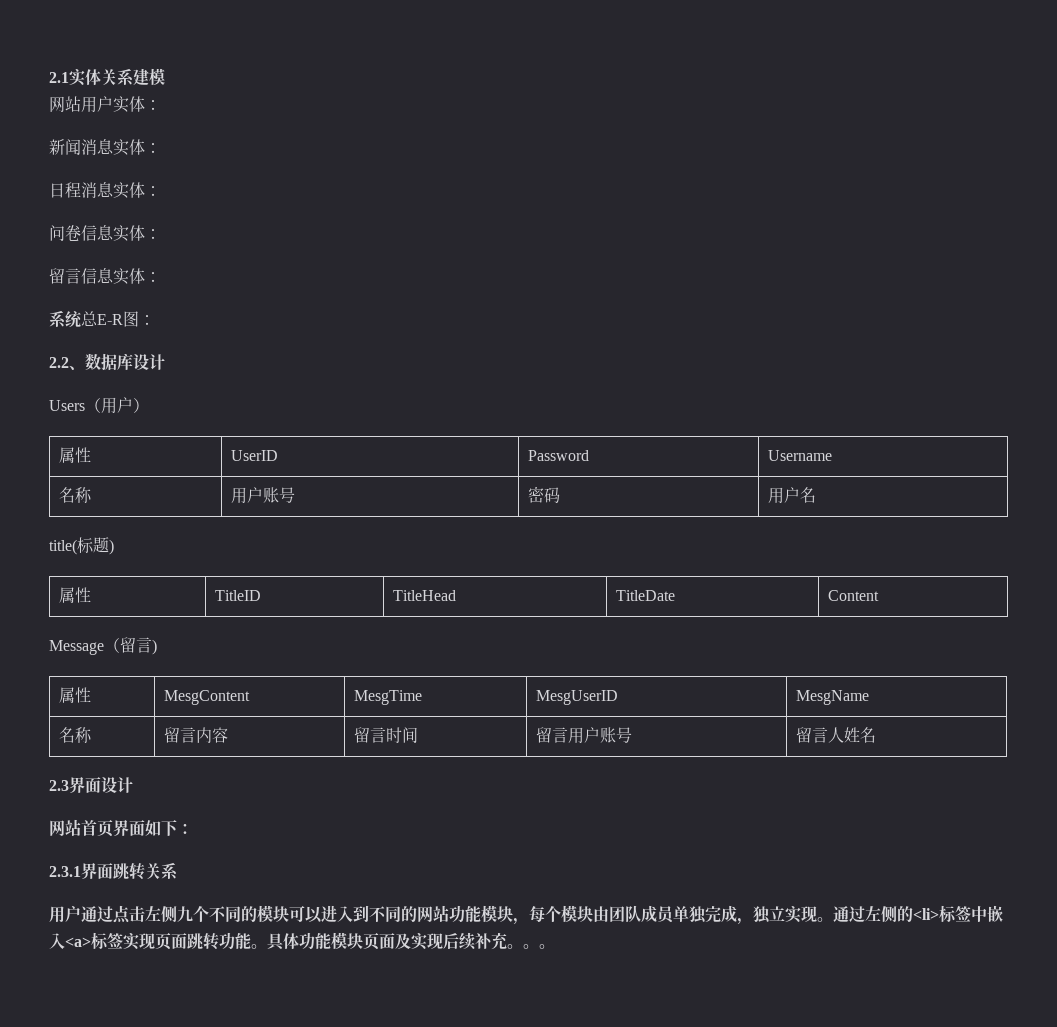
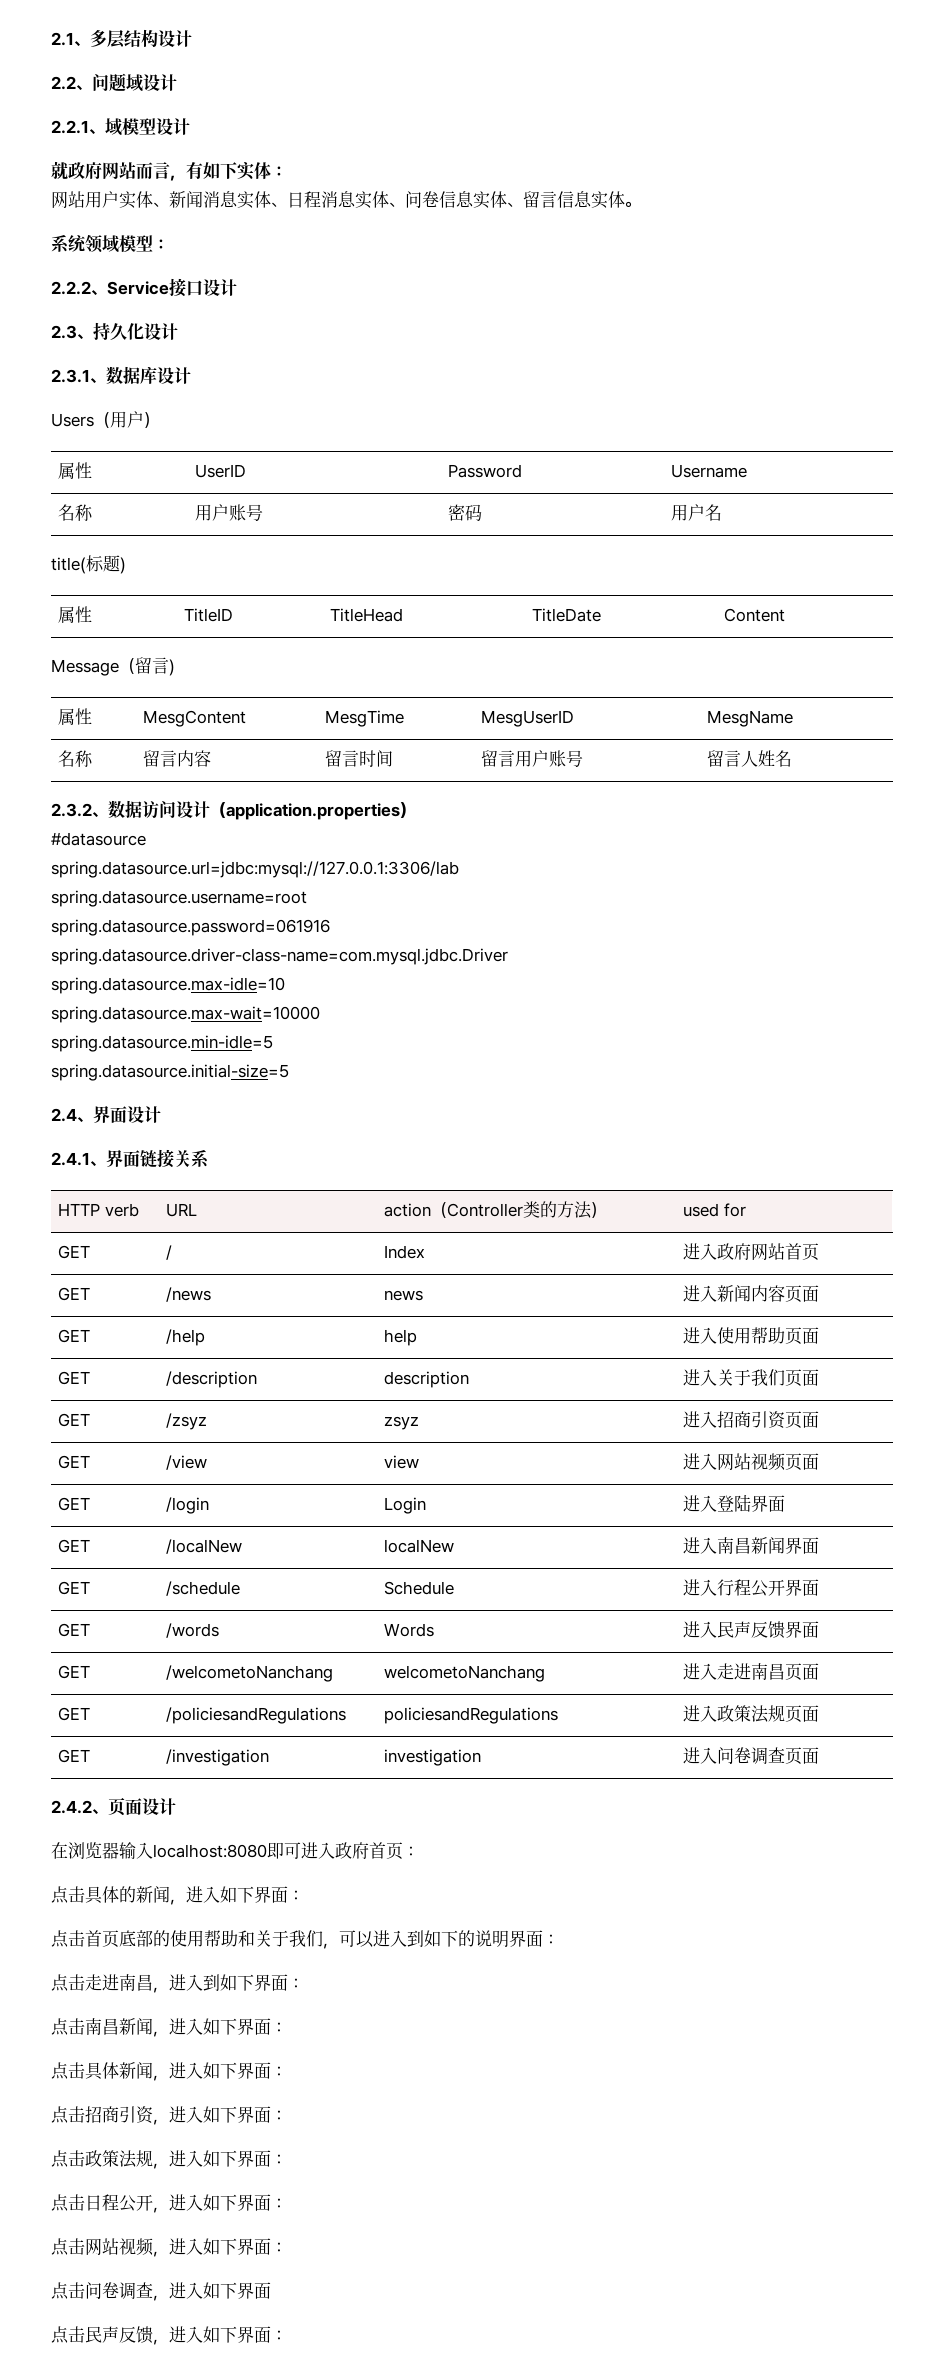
- 2.1实体关系建模
+ 2.1、多层结构设计
+ 2.2、问题域设计
+ 2.2.1、域模型设计
+ 就政府网站而言，有如下实体：
- 网站用户实体：
- 新闻消息实体：
- 日程消息实体：
- 问卷信息实体：
- 留言信息实体：
+ 网站用户实体、新闻消息实体、日程消息实体、问卷信息实体、留言信息实体。
- 系统总E-R图：
- 2.2、数据库设计
+ 系统领域模型：
+ 2.2.2、Service接口设计
+ 2.3、持久化设计
+ 2.3.1、数据库设计
- 2.3界面设计
- 网站首页界面如下：
- 2.3.1界面跳转关系
- 用户通过点击左侧九个不同的模块可以进入到不同的网站功能模块，每个模块由团队成员单独完成，独立实现。通过左侧的<li>标签中嵌入<a>标签实现页面跳转功能。具体功能模块页面及实现后续补充。。。
+ 2.3.2、数据访问设计（application.properties）
+ #datasource
+ spring.datasource.url=jdbc:mysql://127.0.0.1:3306/lab
+ spring.datasource.username=root
+ spring.datasource.password=061916
+ spring.datasource.driver-class-name=com.mysql.jdbc.Driver
+ spring.datasource.max-idle=10
+ spring.datasource.max-wait=10000
+ spring.datasource.min-idle=5
+ spring.datasource.initial-size=5
+ 2.4、界面设计
+ 2.4.1、界面链接关系
+ HTTP verb | URL | action（Controller类的方法） | used for
+ GET | / | Index | 进入政府网站首页
+ GET | /news | news | 进入新闻内容页面
+ GET | /help | help | 进入使用帮助页面
+ GET | /description | description | 进入关于我们页面
+ GET | /zsyz | zsyz | 进入招商引资页面
+ GET | /view | view | 进入网站视频页面
+ GET | /login | Login | 进入登陆界面
+ GET | /localNew | localNew | 进入南昌新闻界面
+ GET | /schedule | Schedule | 进入行程公开界面
+ GET | /words | Words | 进入民声反馈界面
+ GET | /welcometoNanchang | welcometoNanchang | 进入走进南昌页面
+ GET | /policiesandRegulations | policiesandRegulations | 进入政策法规页面
+ GET | /investigation | investigation | 进入问卷调查页面
+ 2.4.2、页面设计
+ 在浏览器输入localhost:8080即可进入政府首页：
+ 点击具体的新闻，进入如下界面：
+ 点击首页底部的使用帮助和关于我们，可以进入到如下的说明界面：
+ 点击走进南昌，进入到如下界面：
+ 点击南昌新闻，进入如下界面：
+ 点击具体新闻，进入如下界面：
+ 点击招商引资，进入如下界面：
+ 点击政策法规，进入如下界面：
+ 点击日程公开，进入如下界面：
+ 点击网站视频，进入如下界面：
+ 点击问卷调查，进入如下界面
+ 点击民声反馈，进入如下界面：

